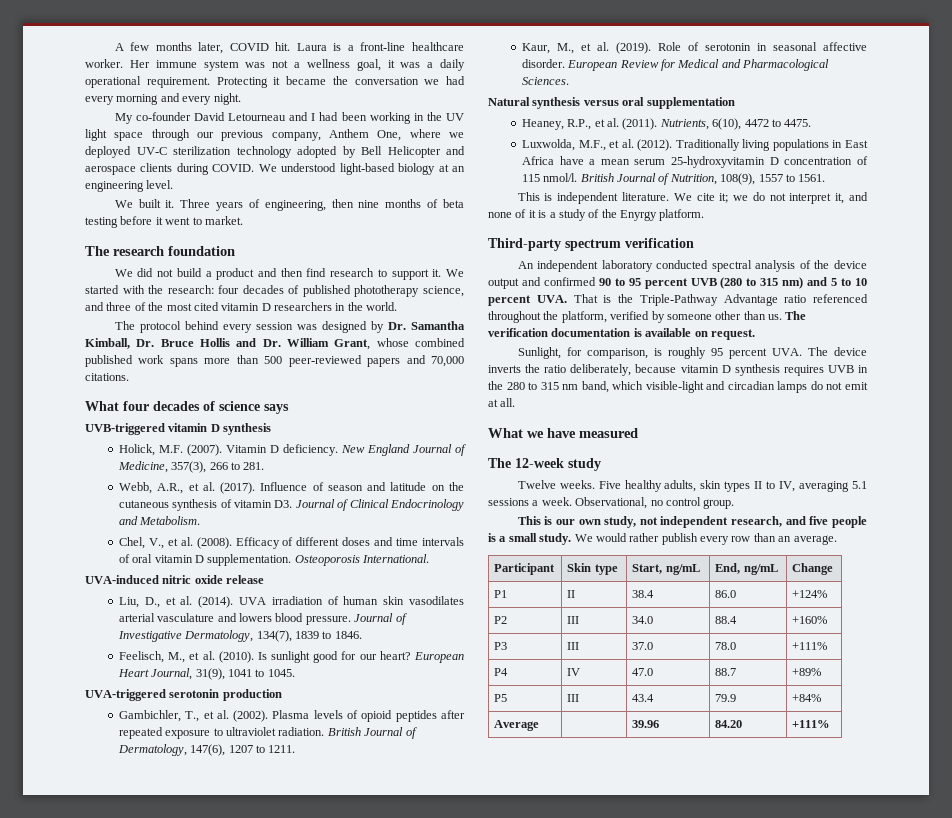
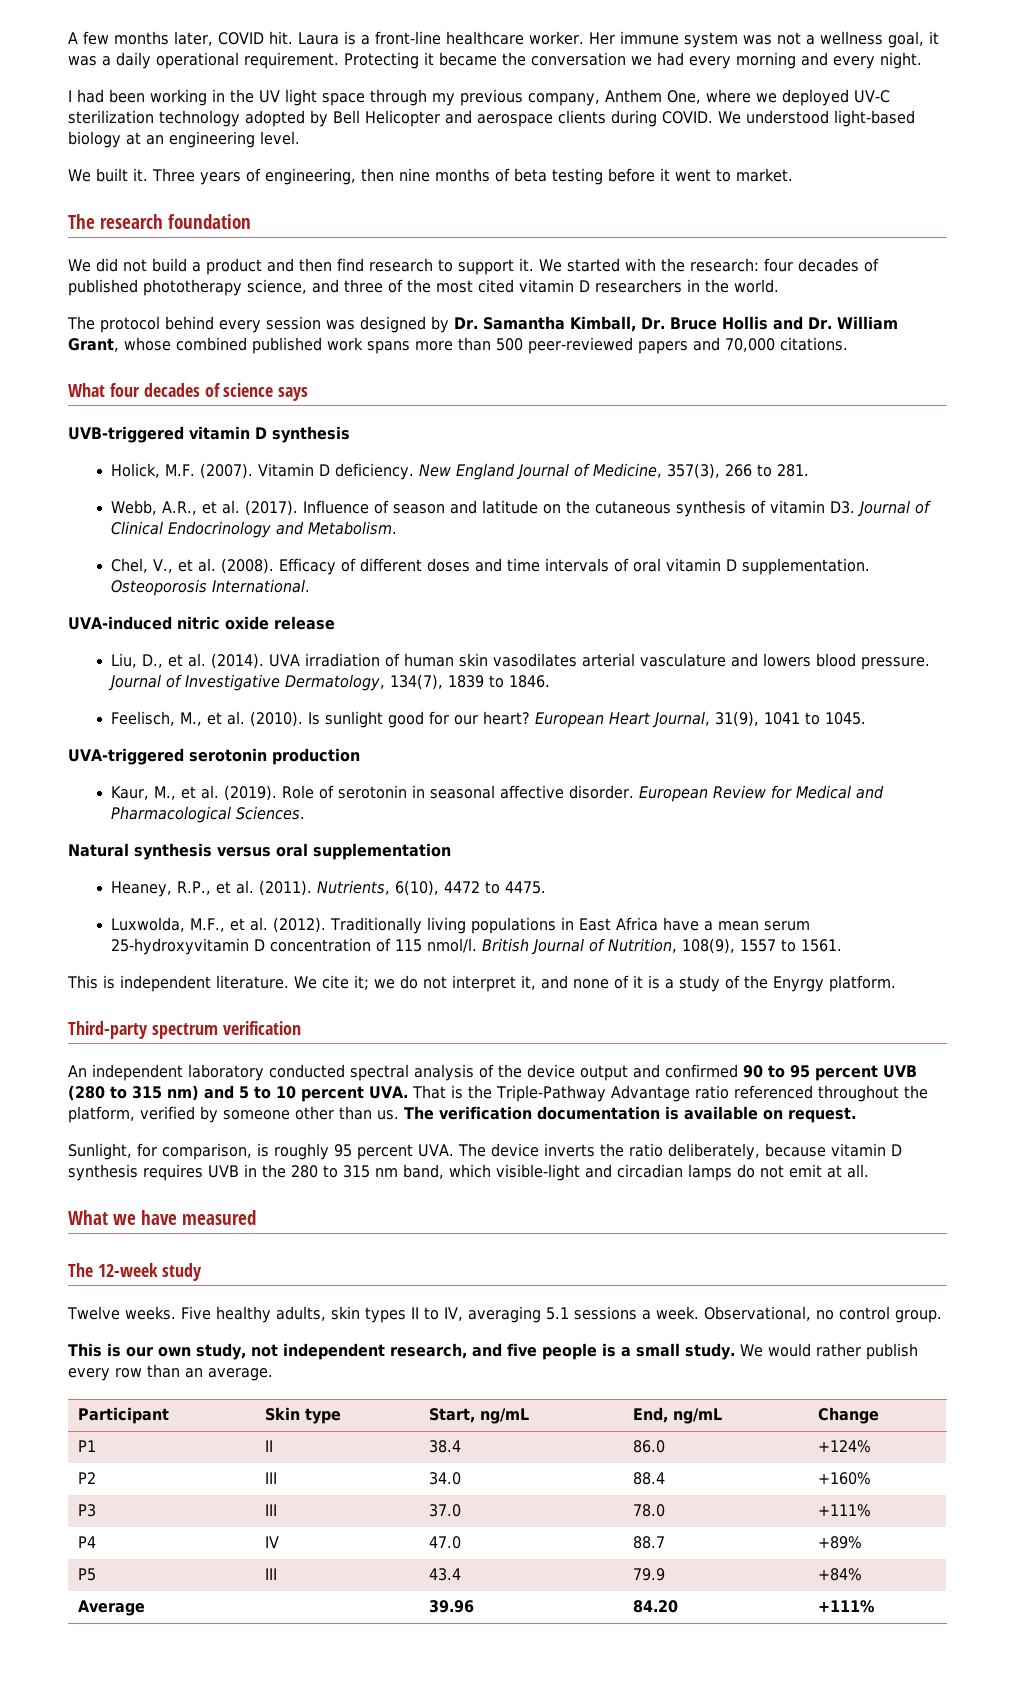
- My co-founder David Letourneau and I had been working in the UV light space through our previous company, Anthem One, where we deployed UV-C sterilization technology adopted by Bell Helicopter and aerospace clients during COVID.
+ I had been working in the UV light space through my previous company, Anthem One, where we deployed UV-C sterilization technology adopted by Bell Helicopter and aerospace clients during COVID.
- Gambichler, T., et al. (2002). Plasma levels of opioid peptides after repeated exposure to ultraviolet radiation. British Journal of Dermatology, 147(6), 1207 to 1211.

